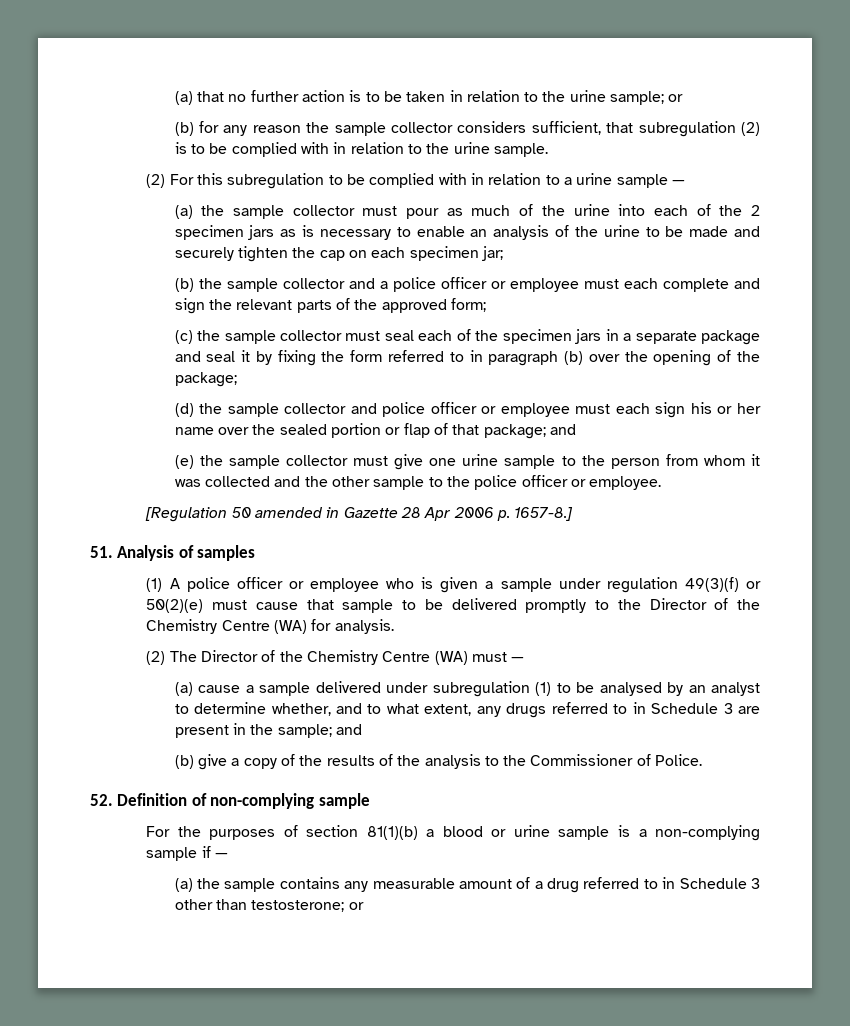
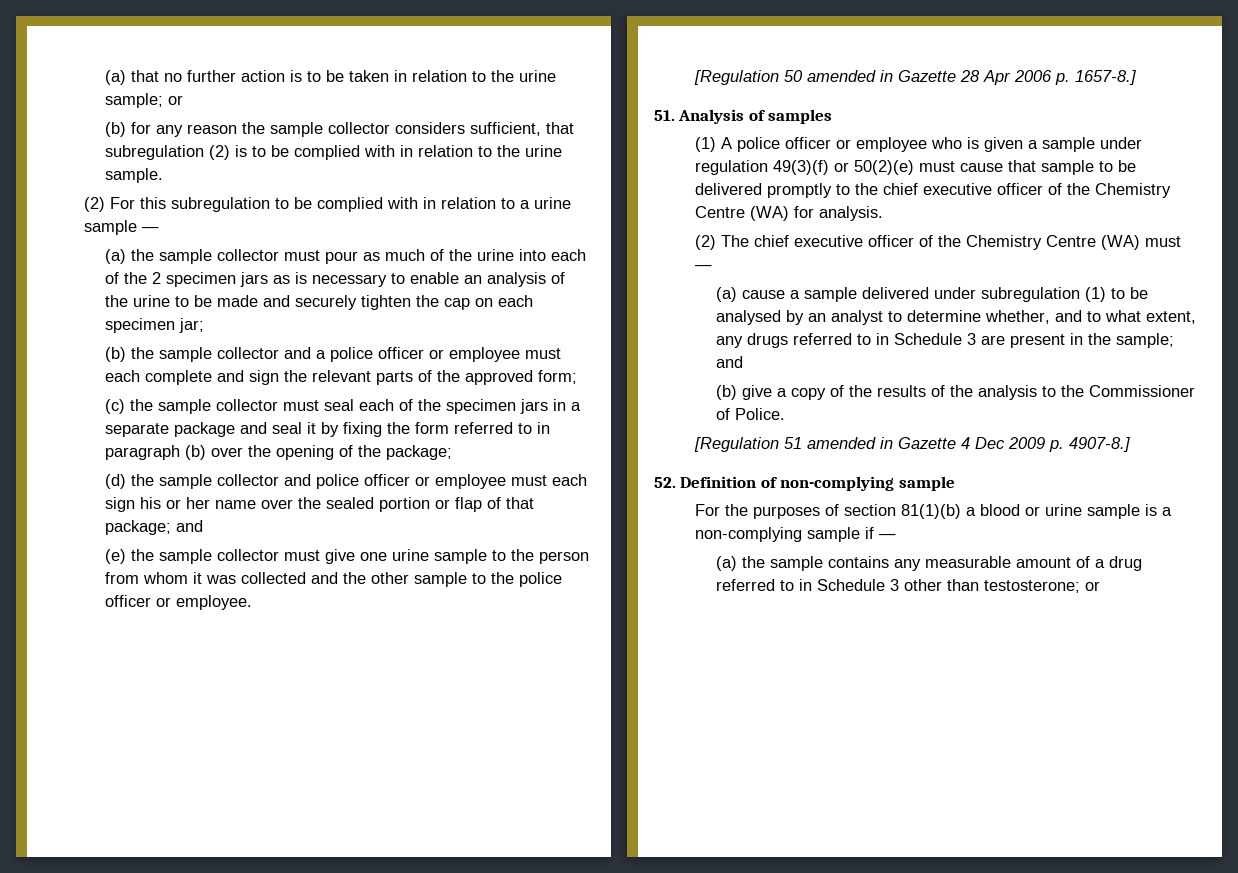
- (1) A police officer or employee who is given a sample under regulation 49(3)(f) or 50(2)(e) must cause that sample to be delivered promptly to the Director of the Chemistry Centre (WA) for analysis.
+ (1) A police officer or employee who is given a sample under regulation 49(3)(f) or 50(2)(e) must cause that sample to be delivered promptly to the chief executive officer of the Chemistry Centre (WA) for analysis.
- (2) The Director of the Chemistry Centre (WA) must —
+ (2) The chief executive officer of the Chemistry Centre (WA) must —
+ [Regulation 51 amended in Gazette 4 Dec 2009 p. 4907-8.]

